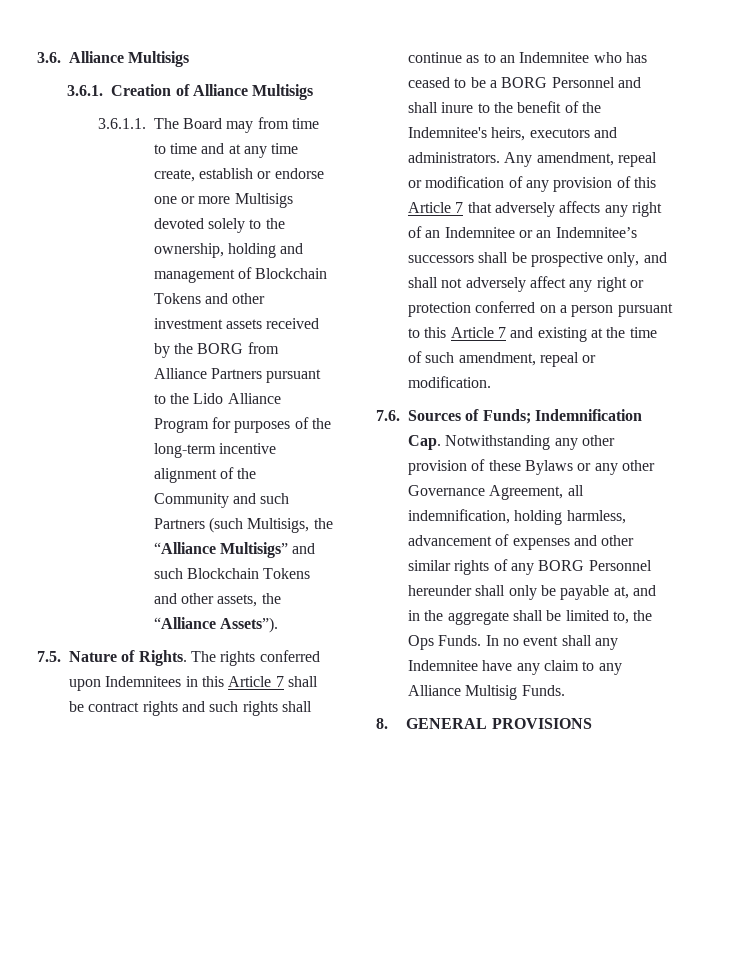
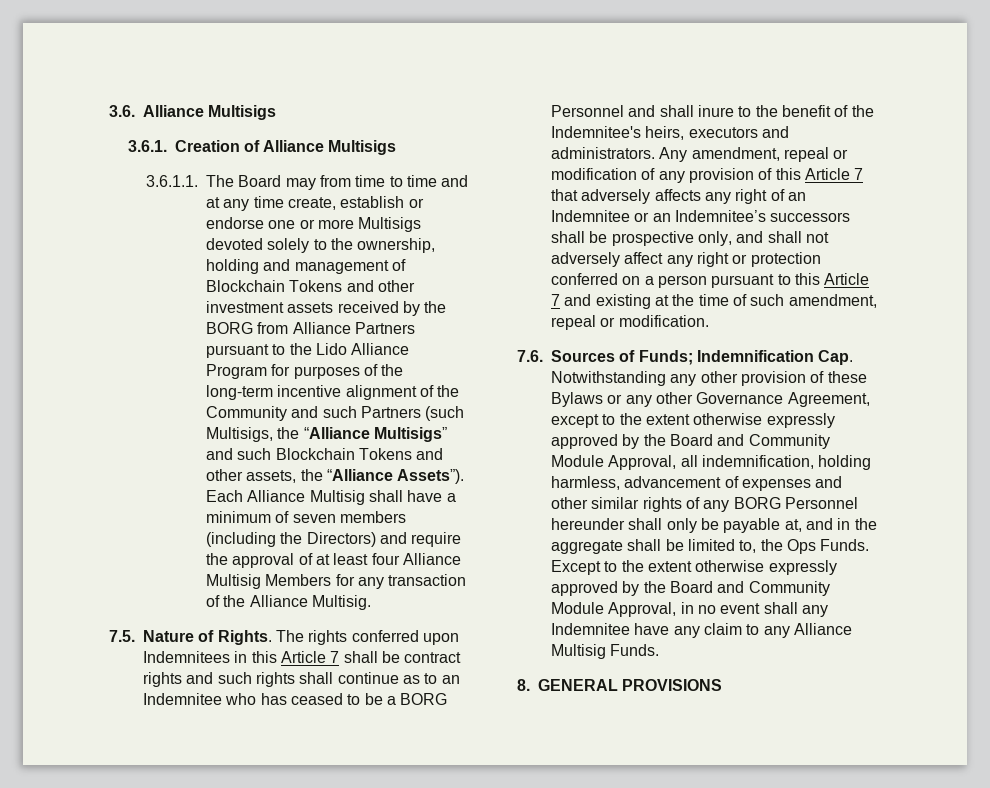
+ Each Alliance Multisig shall have a minimum of seven members (including the Directors) and require the approval of at least four Alliance Multisig Members for any transaction of the Alliance Multisig.
- 7.6. Sources of Funds; Indemnification Cap. Notwithstanding any other provision of these Bylaws or any other Governance Agreement, all indemnification, holding harmless, advancement of expenses and other similar rights of any BORG Personnel hereunder shall only be payable at, and in the aggregate shall be limited to, the Ops Funds.
+ 7.6. Sources of Funds; Indemnification Cap. Notwithstanding any other provision of these Bylaws or any other Governance Agreement, except to the extent otherwise expressly approved by the Board and Community Module Approval, all indemnification, holding harmless, advancement of expenses and other similar rights of any BORG Personnel hereunder shall only be payable at, and in the aggregate shall be limited to, the Ops Funds.
- In no event shall any Indemnitee have any claim to any Alliance Multisig Funds.
+ Except to the extent otherwise expressly approved by the Board and Community Module Approval, in no event shall any Indemnitee have any claim to any Alliance Multisig Funds.

